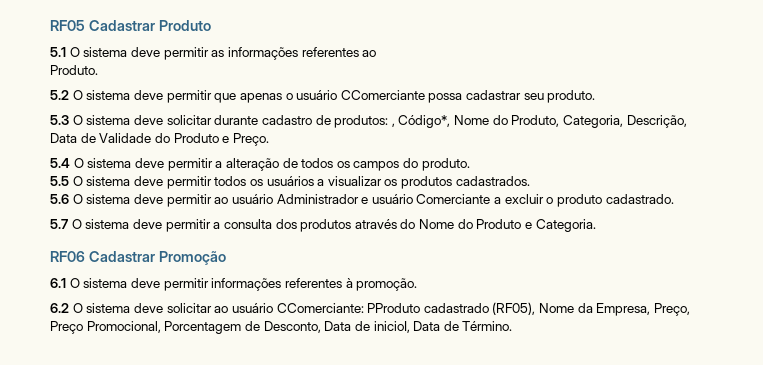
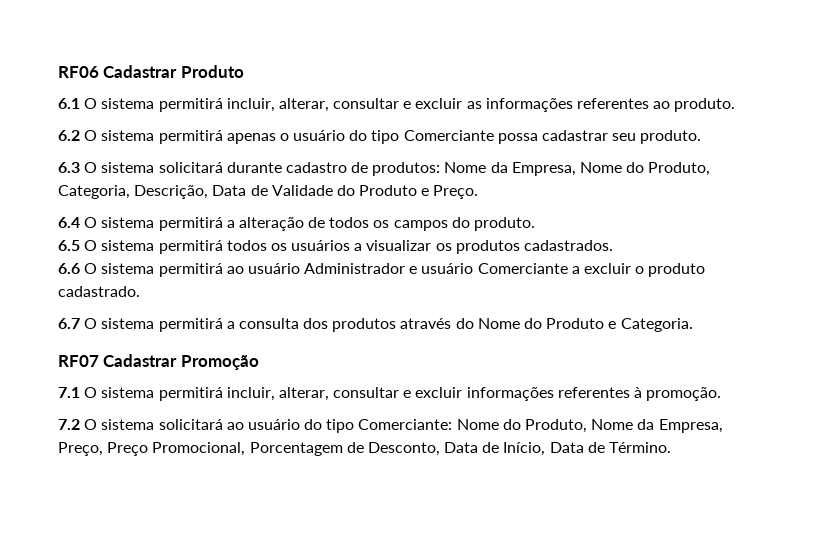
- RF05 Cadastrar Produto
+ RF06 Cadastrar Produto
- 5.1 O sistema deve permitir as informações referentes ao
- Produto.
- 5.2 O sistema deve permitir que apenas o usuário CComerciante possa cadastrar seu produto.
+ 6.1 O sistema permitirá incluir, alterar, consultar e excluir as informações referentes ao produto.
+ 6.2 O sistema permitirá apenas o usuário do tipo Comerciante possa cadastrar seu produto.
- 5.3 O sistema deve solicitar durante cadastro de produtos: , Código*, Nome do Produto, Categoria, Descrição, Data de Validade do Produto e Preço.
+ 6.3 O sistema solicitará durante cadastro de produtos: Nome da Empresa, Nome do Produto, Categoria, Descrição, Data de Validade do Produto e Preço.
- 5.4 O sistema deve permitir a alteração de todos os campos do produto.
+ 6.4 O sistema permitirá a alteração de todos os campos do produto.
- 5.5 O sistema deve permitir todos os usuários a visualizar os produtos cadastrados.
+ 6.5 O sistema permitirá todos os usuários a visualizar os produtos cadastrados.
- 5.6 O sistema deve permitir ao usuário Administrador e usuário Comerciante a excluir o produto cadastrado.
+ 6.6 O sistema permitirá ao usuário Administrador e usuário Comerciante a excluir o produto cadastrado.
- 5.7 O sistema deve permitir a consulta dos produtos através do Nome do Produto e Categoria.
+ 6.7 O sistema permitirá a consulta dos produtos através do Nome do Produto e Categoria.
- RF06 Cadastrar Promoção
+ RF07 Cadastrar Promoção
- 6.1 O sistema deve permitir informações referentes à promoção.
+ 7.1 O sistema permitirá incluir, alterar, consultar e excluir informações referentes à promoção.
- 6.2 O sistema deve solicitar ao usuário CComerciante: PProduto cadastrado (RF05), Nome da Empresa, Preço, Preço Promocional, Porcentagem de Desconto, Data de inicioI, Data de Término.
+ 7.2 O sistema solicitará ao usuário do tipo Comerciante: Nome do Produto, Nome da Empresa, Preço, Preço Promocional, Porcentagem de Desconto, Data de Início, Data de Término.

